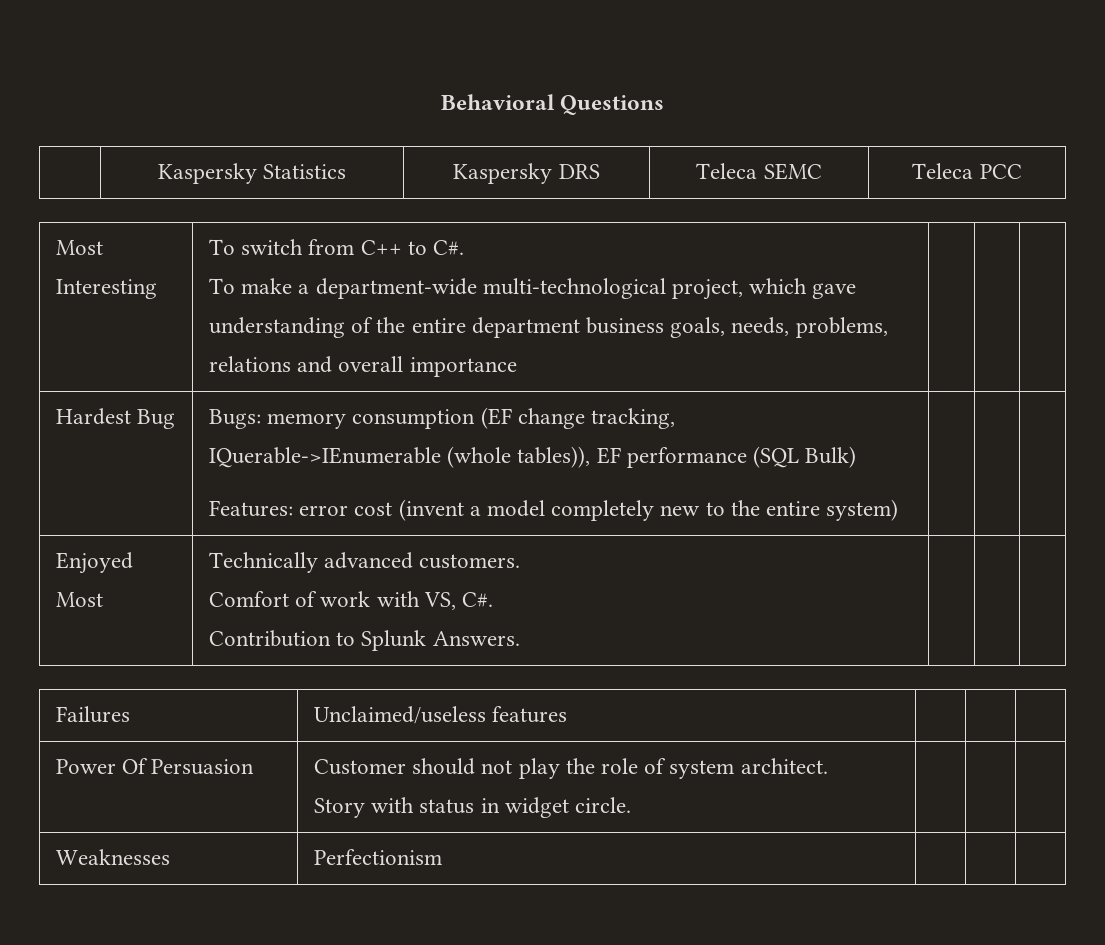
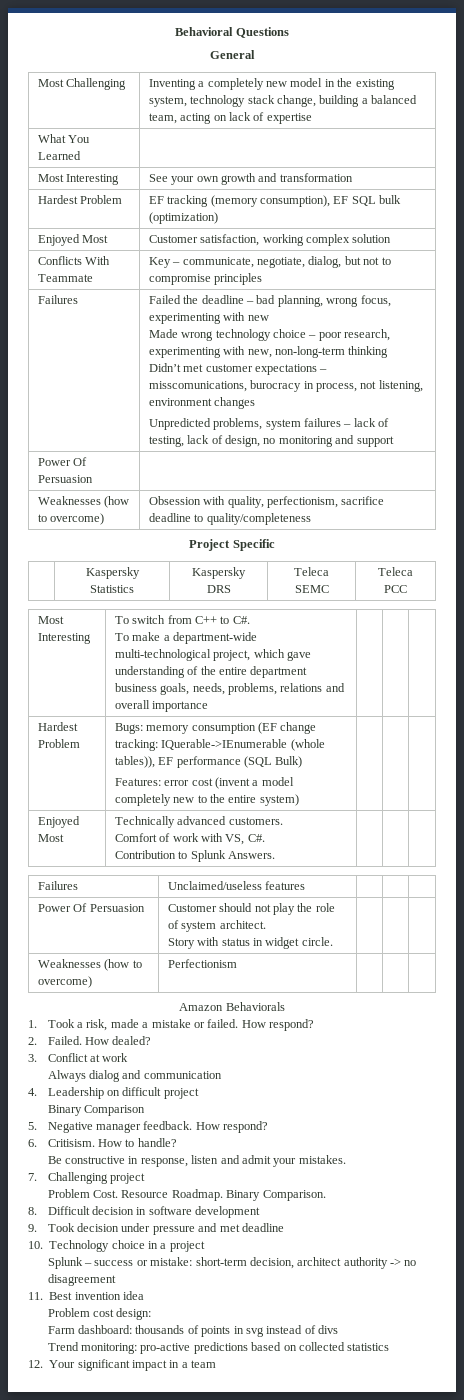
+ General
+ Most Challenging | Inventing a completely new model in the existing system, technology stack change, building a balanced team, acting on lack of expertise
+ What You Learned |
+ Most Interesting | See your own growth and transformation
+ Hardest Problem | EF tracking (memory consumption), EF SQL bulk (optimization)
+ Enjoyed Most | Customer satisfaction, working complex solution
+ Conflicts With Teammate | Key – communicate, negotiate, dialog, but not to compromise principles
+ Failures | Failed the deadline – bad planning, wrong focus, experimenting with new
+ Made wrong technology choice – poor research, experimenting with new, non-long-term thinking
+ Didn’t met customer expectations – misscomunications, burocracy in process, not listening, environment changes
+ Unpredicted problems, system failures – lack of testing, lack of design, no monitoring and support
+ Power Of Persuasion |
+ Weaknesses (how to overcome) | Obsession with quality, perfectionism, sacrifice deadline to quality/completeness
+ Project Specific
- Hardest Bug | Bugs: memory consumption (EF change tracking, IQuerable->IEnumerable (whole tables)), EF performance (SQL Bulk)
+ Hardest Problem | Bugs: memory consumption (EF change tracking: IQuerable->IEnumerable (whole tables)), EF performance (SQL Bulk)
- Weaknesses | Perfectionism | | |
+ Weaknesses (how to overcome) | Perfectionism | | |
+ Amazon Behaviorals
+ 1. Took a risk, made a mistake or failed. How respond?
+ 2. Failed. How dealed?
+ 3. Conflict at work
+ Always dialog and communication
+ 4. Leadership on difficult project
+ Binary Comparison
+ 5. Negative manager feedback. How respond?
+ 6. Critisism. How to handle?
+ Be constructive in response, listen and admit your mistakes.
+ 7. Challenging project
+ Problem Cost. Resource Roadmap. Binary Comparison.
+ 8. Difficult decision in software development
+ 9. Took decision under pressure and met deadline
+ 10. Technology choice in a project
+ Splunk – success or mistake: short-term decision, architect authority -> no disagreement
+ 11. Best invention idea
+ Problem cost design:
+ Farm dashboard: thousands of points in svg instead of divs
+ Trend monitoring: pro-active predictions based on collected statistics
+ 12. Your significant impact in a team

